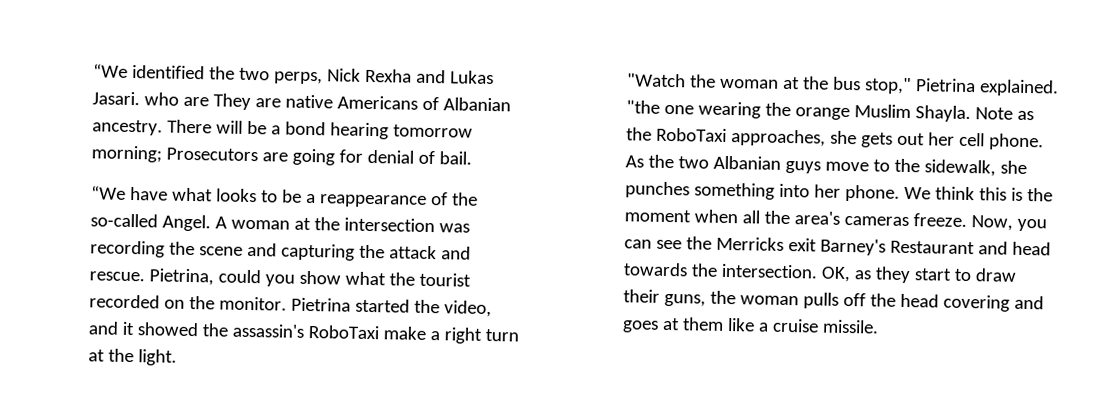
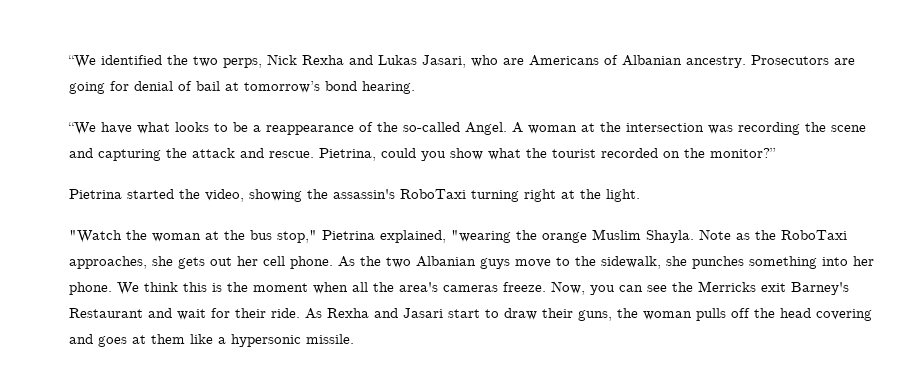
- “We identified the two perps, Nick Rexha and Lukas Jasari. who are They are native Americans of Albanian ancestry.
+ “We identified the two perps, Nick Rexha and Lukas Jasari, who are Americans of Albanian ancestry.
- There will be a bond hearing tomorrow morning; Prosecutors are going for denial of bail.
+ Prosecutors are going for denial of bail at tomorrow’s bond hearing.
- Pietrina, could you show what the tourist recorded on the monitor. Pietrina started the video, and it showed the assassin's RoboTaxi make a right turn at the light.
+ Pietrina, could you show what the tourist recorded on the monitor?”
+ Pietrina started the video, showing the assassin's RoboTaxi turning right at the light.
- "Watch the woman at the bus stop," Pietrina explained. "the one wearing the orange Muslim Shayla.
+ "Watch the woman at the bus stop," Pietrina explained, "wearing the orange Muslim Shayla.
- Now, you can see the Merricks exit Barney's Restaurant and head towards the intersection. OK, as they start to draw their guns, the woman pulls off the head covering and goes at them like a cruise missile.
+ Now, you can see the Merricks exit Barney's Restaurant and wait for their ride. As Rexha and Jasari start to draw their guns, the woman pulls off the head covering and goes at them like a hypersonic missile.

